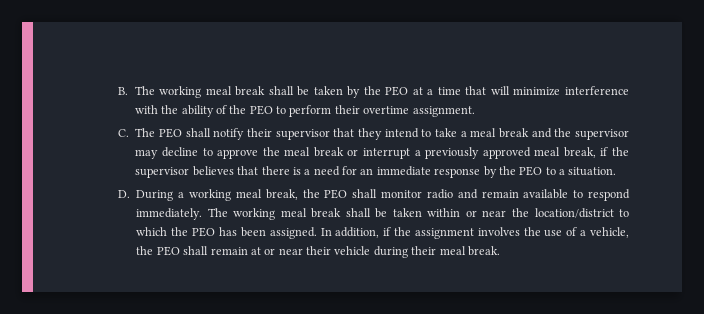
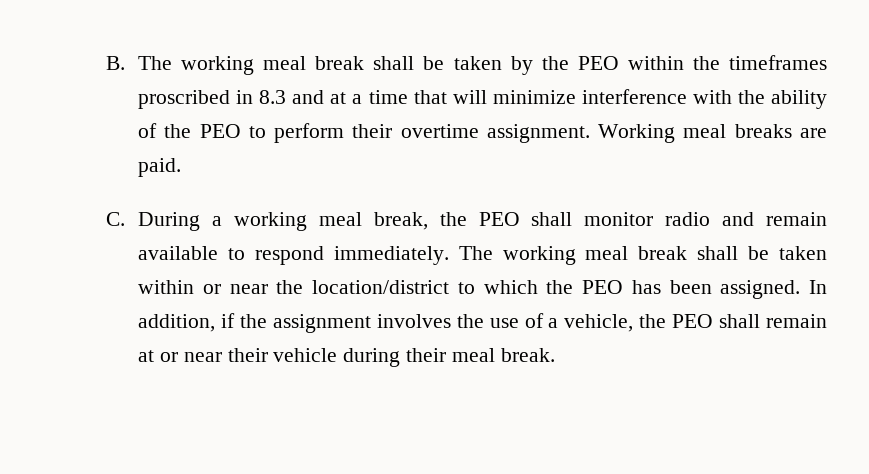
- B. The working meal break shall be taken by the PEO at a time that will minimize interference with the ability of the PEO to perform their overtime assignment.
- C. The PEO shall notify their supervisor that they intend to take a meal break and the supervisor may decline to approve the meal break or interrupt a previously approved meal break, if the supervisor believes that there is a need for an immediate response by the PEO to a situation.
- D. During a working meal break, the PEO shall monitor radio and remain available to respond immediately.
+ B. The working meal break shall be taken by the PEO within the timeframes proscribed in 8.3 and at a time that will minimize interference with the ability of the PEO to perform their overtime assignment. Working meal breaks are paid.
+ C. During a working meal break, the PEO shall monitor radio and remain available to respond immediately.

